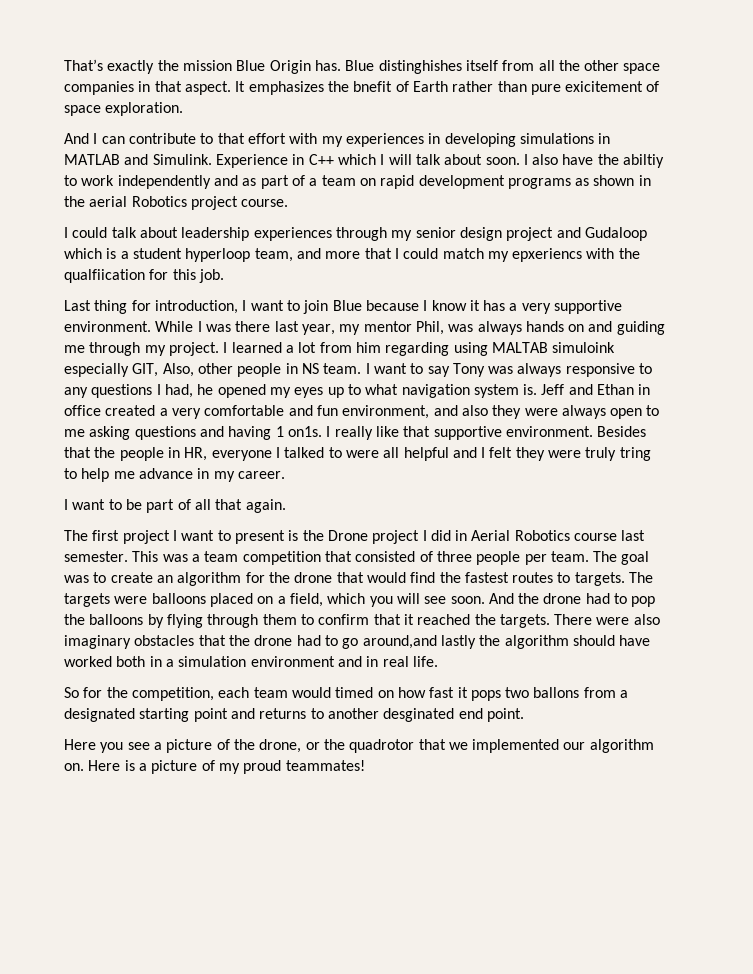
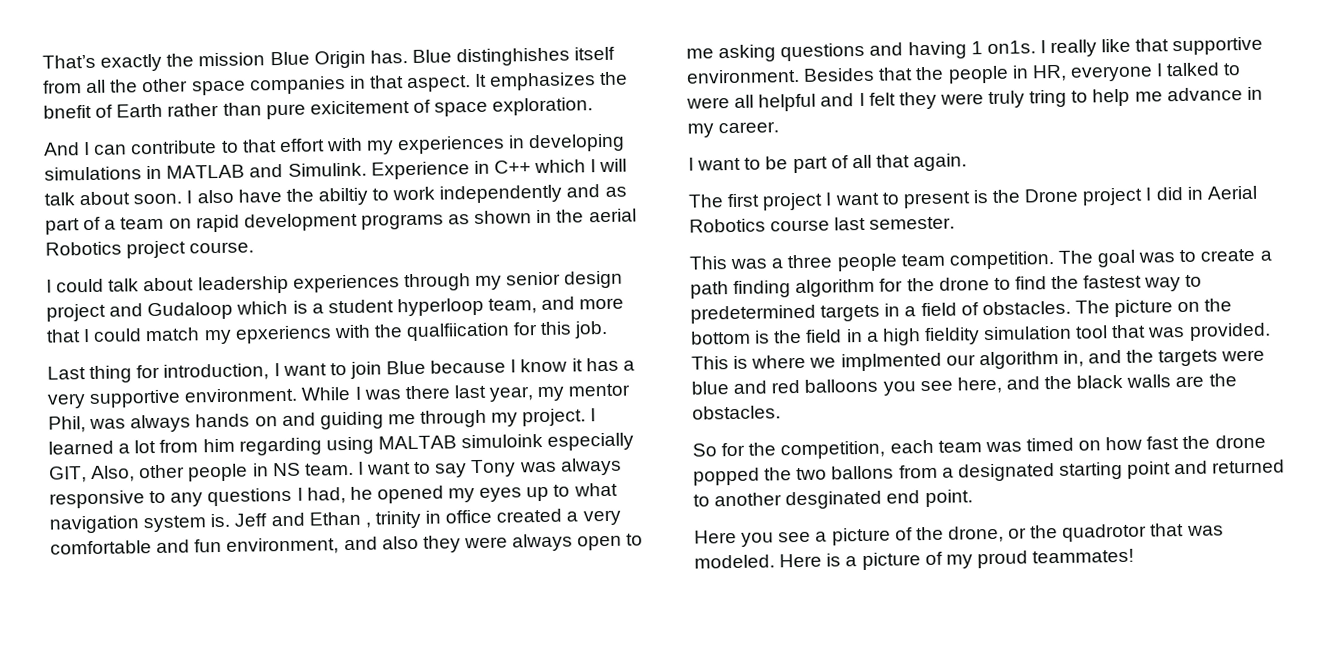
- Jeff and Ethan in office created a very comfortable and fun environment, and also they were always open to me asking questions and having 1 on1s.
+ Jeff and Ethan , trinity in office created a very comfortable and fun environment, and also they were always open to me asking questions and having 1 on1s.
- The first project I want to present is the Drone project I did in Aerial Robotics course last semester. This was a team competition that consisted of three people per team.
+ The first project I want to present is the Drone project I did in Aerial Robotics course last semester.
+ This was a three people team competition.
- The goal was to create an algorithm for the drone that would find the fastest routes to targets. The targets were balloons placed on a field, which you will see soon. And the drone had to pop the balloons by flying through them to confirm that it reached the targets. There were also imaginary obstacles that the drone had to go around,and lastly the algorithm should have worked both in a simulation environment and in real life.
+ The goal was to create a path finding algorithm for the drone to find the fastest way to predetermined targets in a field of obstacles. The picture on the bottom is the field in a high fieldity simulation tool that was provided. This is where we implmented our algorithm in, and the targets were blue and red balloons you see here, and the black walls are the obstacles.
- So for the competition, each team would timed on how fast it pops two ballons from a designated starting point and returns to another desginated end point.
+ So for the competition, each team was timed on how fast the drone popped the two ballons from a designated starting point and returned to another desginated end point.
- Here you see a picture of the drone, or the quadrotor that we implemented our algorithm on.
+ Here you see a picture of the drone, or the quadrotor that was modeled.

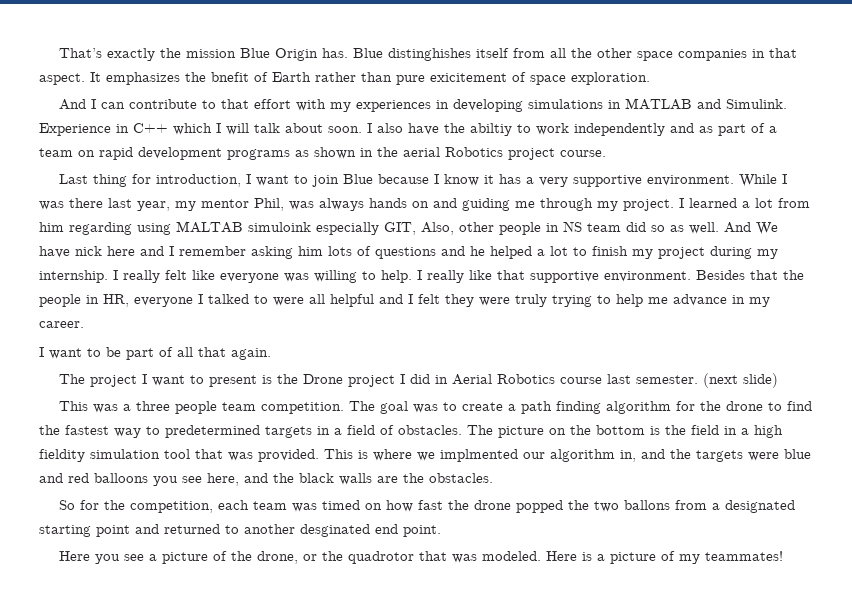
- I could talk about leadership experiences through my senior design project and Gudaloop which is a student hyperloop team, and more that I could match my epxeriencs with the qualfiication for this job.
- I learned a lot from him regarding using MALTAB simuloink especially GIT, Also, other people in NS team. I want to say Tony was always responsive to any questions I had, he opened my eyes up to what navigation system is. Jeff and Ethan , trinity in office created a very comfortable and fun environment, and also they were always open to me asking questions and having 1 on1s.
+ I learned a lot from him regarding using MALTAB simuloink especially GIT, Also, other people in NS team did so as well. And We have nick here and I remember asking him lots of questions and he helped a lot to finish my project during my internship. I really felt like everyone was willing to help.
- Besides that the people in HR, everyone I talked to were all helpful and I felt they were truly tring to help me advance in my career.
+ Besides that the people in HR, everyone I talked to were all helpful and I felt they were truly trying to help me advance in my career.
- The first project I want to present is the Drone project I did in Aerial Robotics course last semester.
+ The project I want to present is the Drone project I did in Aerial Robotics course last semester. (next slide)
- Here is a picture of my proud teammates!
+ Here is a picture of my teammates!

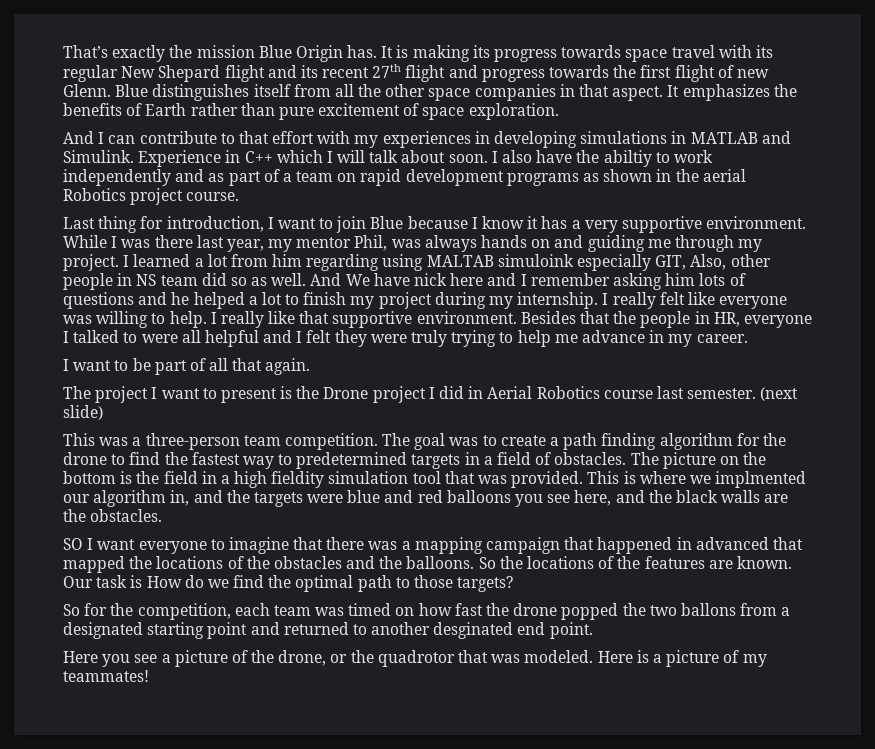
- Blue distinghishes itself from all the other space companies in that aspect.
+ It is making its progress towards space travel with its regular New Shepard flight and its recent 27th flight and progress towards the first flight of new Glenn. Blue distinguishes itself from all the other space companies in that aspect.
- It emphasizes the bnefit of Earth rather than pure exicitement of space exploration.
+ It emphasizes the benefits of Earth rather than pure excitement of space exploration.
- This was a three people team competition.
+ This was a three-person team competition.
+ SO I want everyone to imagine that there was a mapping campaign that happened in advanced that mapped the locations of the obstacles and the balloons. So the locations of the features are known. Our task is How do we find the optimal path to those targets?

